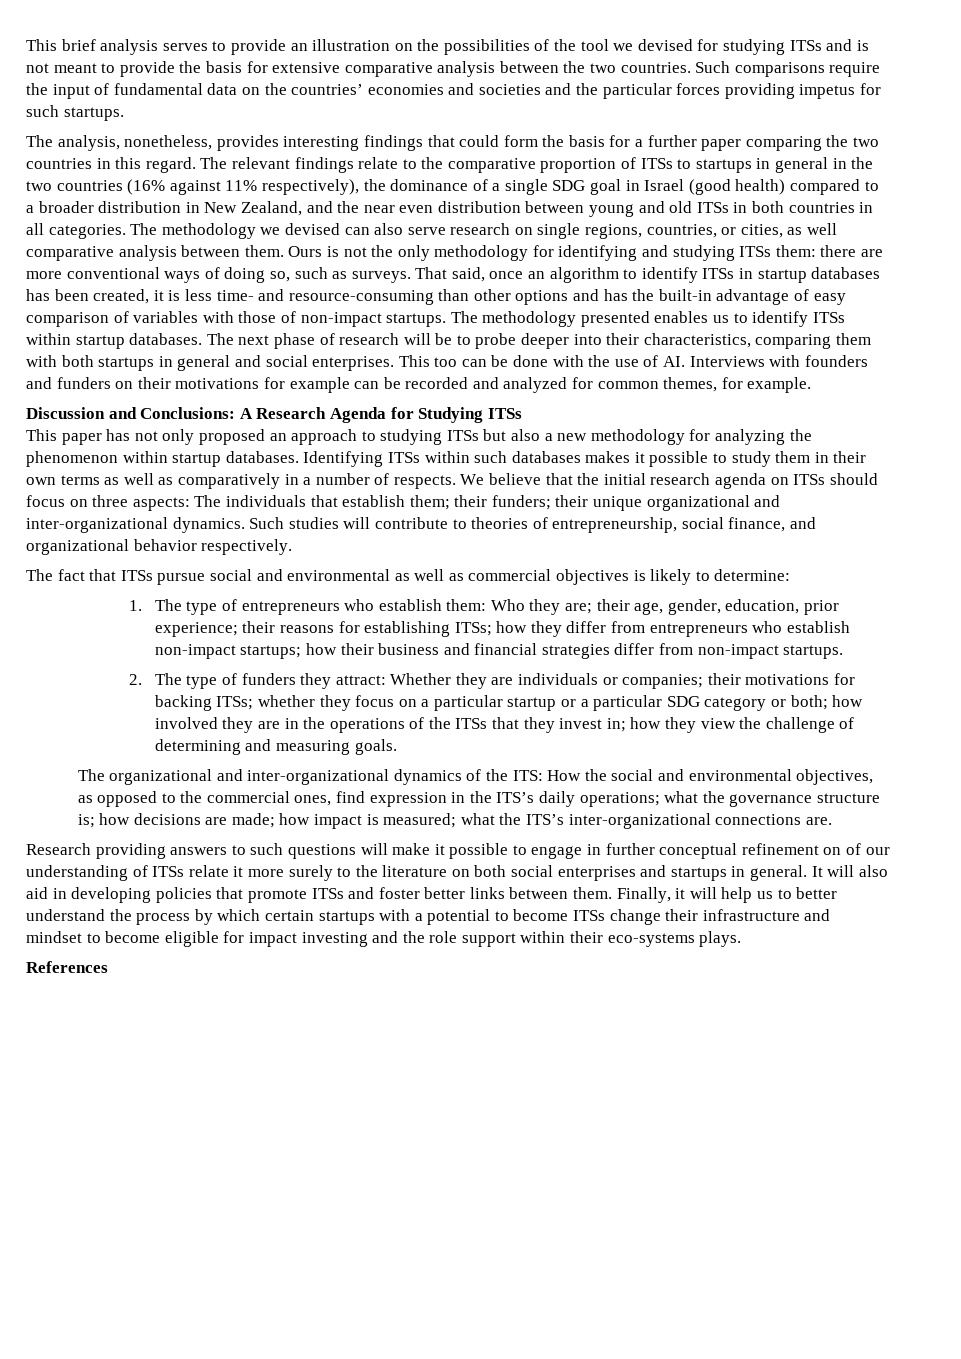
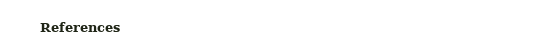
- This brief analysis serves to provide an illustration on the possibilities of the tool we devised for studying ITSs and is not meant to provide the basis for extensive comparative analysis between the two countries. Such comparisons require the input of fundamental data on the countries’ economies and societies and the particular forces providing impetus for such startups.
- The analysis, nonetheless, provides interesting findings that could form the basis for a further paper comparing the two countries in this regard. The relevant findings relate to the comparative proportion of ITSs to startups in general in the two countries (16% against 11% respectively), the dominance of a single SDG goal in Israel (good health) compared to a broader distribution in New Zealand, and the near even distribution between young and old ITSs in both countries in all categories. The methodology we devised can also serve research on single regions, countries, or cities, as well comparative analysis between them. Ours is not the only methodology for identifying and studying ITSs them: there are more conventional ways of doing so, such as surveys. That said, once an algorithm to identify ITSs in startup databases has been created, it is less time- and resource-consuming than other options and has the built-in advantage of easy comparison of variables with those of non-impact startups. The methodology presented enables us to identify ITSs within startup databases. The next phase of research will be to probe deeper into their characteristics, comparing them with both startups in general and social enterprises. This too can be done with the use of AI. Interviews with founders and funders on their motivations for example can be recorded and analyzed for common themes, for example.
- Discussion and Conclusions: A Research Agenda for Studying ITSs
- This paper has not only proposed an approach to studying ITSs but also a new methodology for analyzing the phenomenon within startup databases. Identifying ITSs within such databases makes it possible to study them in their own terms as well as comparatively in a number of respects. We believe that the initial research agenda on ITSs should focus on three aspects: The individuals that establish them; their funders; their unique organizational and inter-organizational dynamics. Such studies will contribute to theories of entrepreneurship, social finance, and organizational behavior respectively.
- The fact that ITSs pursue social and environmental as well as commercial objectives is likely to determine:
- 1. The type of entrepreneurs who establish them: Who they are; their age, gender, education, prior experience; their reasons for establishing ITSs; how they differ from entrepreneurs who establish non-impact startups; how their business and financial strategies differ from non-impact startups.
- 2. The type of funders they attract: Whether they are individuals or companies; their motivations for backing ITSs; whether they focus on a particular startup or a particular SDG category or both; how involved they are in the operations of the ITSs that they invest in; how they view the challenge of determining and measuring goals.
- The organizational and inter-organizational dynamics of the ITS: How the social and environmental objectives, as opposed to the commercial ones, find expression in the ITS’s daily operations; what the governance structure is; how decisions are made; how impact is measured; what the ITS’s inter-organizational connections are.
- Research providing answers to such questions will make it possible to engage in further conceptual refinement on of our understanding of ITSs relate it more surely to the literature on both social enterprises and startups in general. It will also aid in developing policies that promote ITSs and foster better links between them. Finally, it will help us to better understand the process by which certain startups with a potential to become ITSs change their infrastructure and mindset to become eligible for impact investing and the role support within their eco-systems plays.

